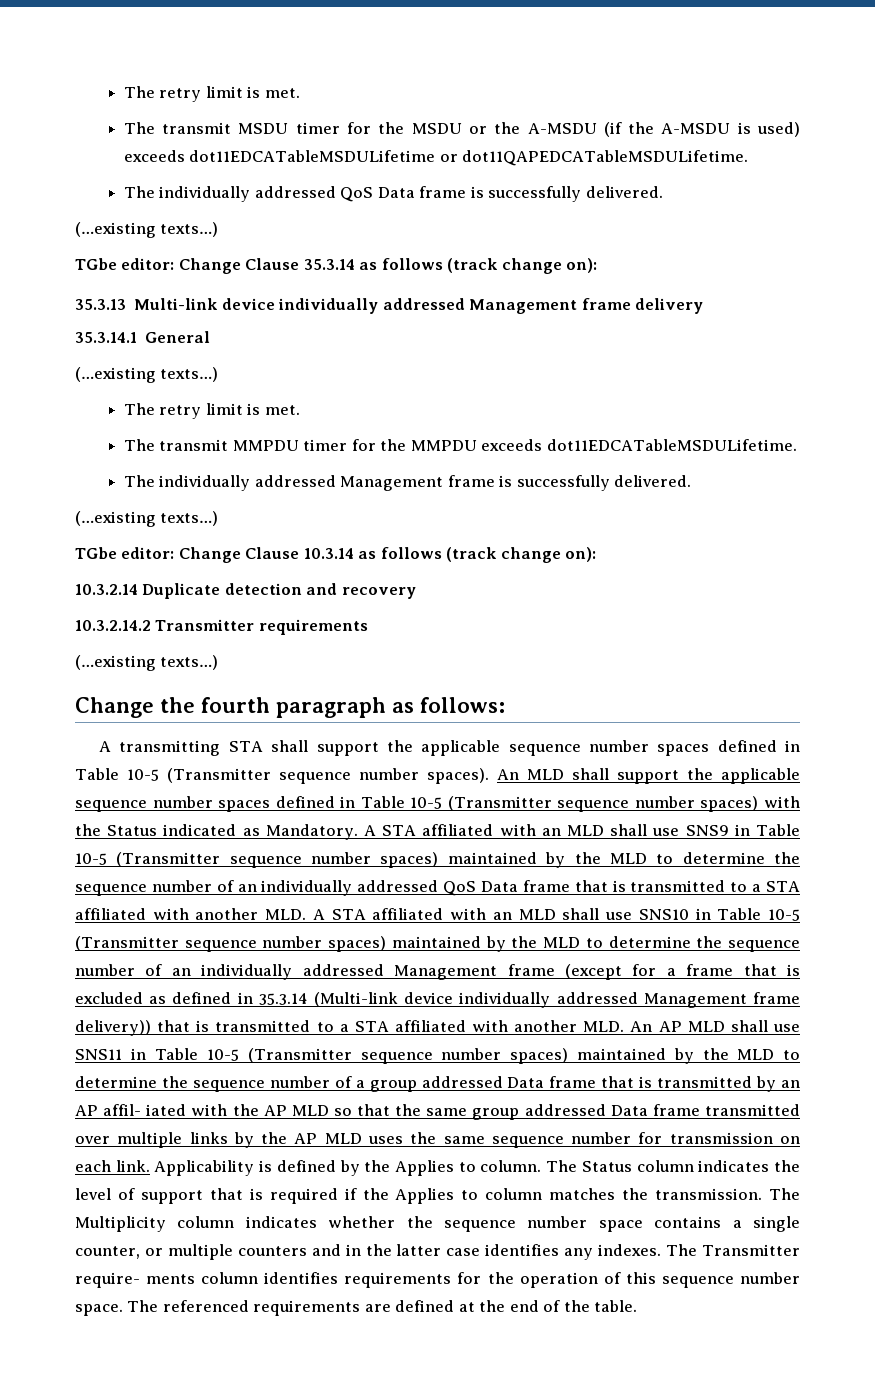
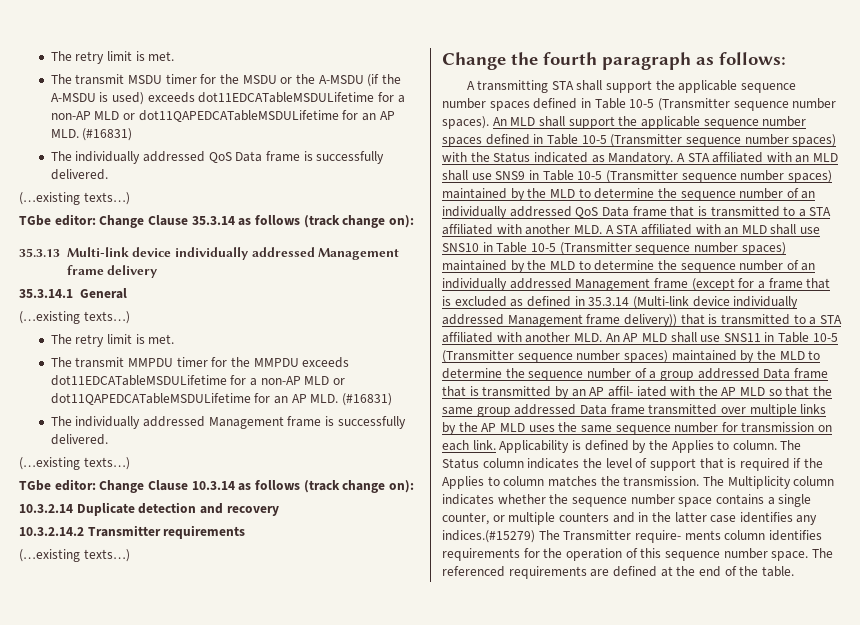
- The transmit MSDU timer for the MSDU or the A-MSDU (if the A-MSDU is used) exceeds dot11EDCATableMSDULifetime or dot11QAPEDCATableMSDULifetime.
+ The transmit MSDU timer for the MSDU or the A-MSDU (if the A-MSDU is used) exceeds dot11EDCATableMSDULifetime for a non-AP MLD or dot11QAPEDCATableMSDULifetime for an AP MLD. (#16831)
- The transmit MMPDU timer for the MMPDU exceeds dot11EDCATableMSDULifetime.
+ The transmit MMPDU timer for the MMPDU exceeds dot11EDCATableMSDULifetime for a non-AP MLD or dot11QAPEDCATableMSDULifetime for an AP MLD. (#16831)
- The Multiplicity column indicates whether the sequence number space contains a single counter, or multiple counters and in the latter case identifies any indexes. The Transmitter require- ments column identifies requirements for the operation of this sequence number space.
+ The Multiplicity column indicates whether the sequence number space contains a single counter, or multiple counters and in the latter case identifies any indices.(#15279) The Transmitter require- ments column identifies requirements for the operation of this sequence number space.

